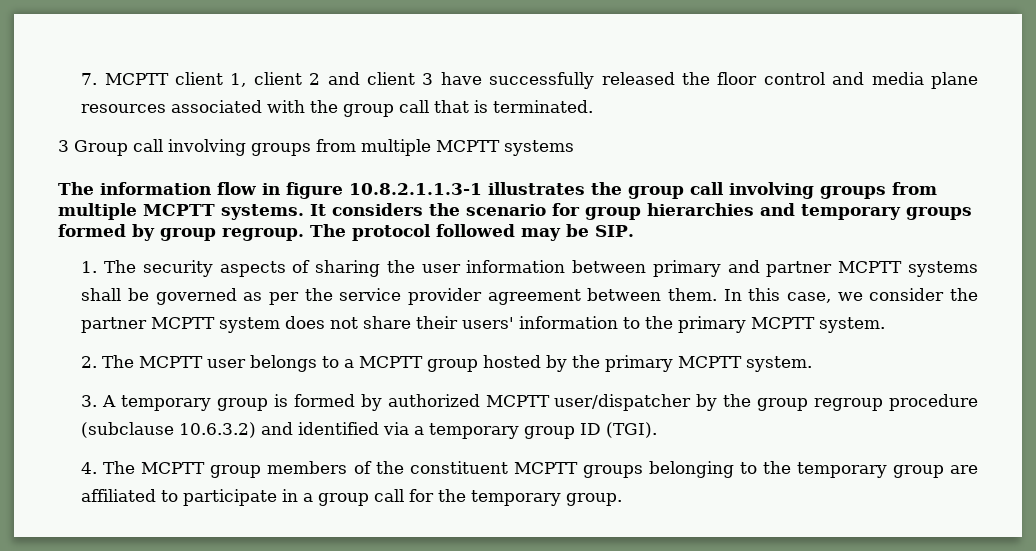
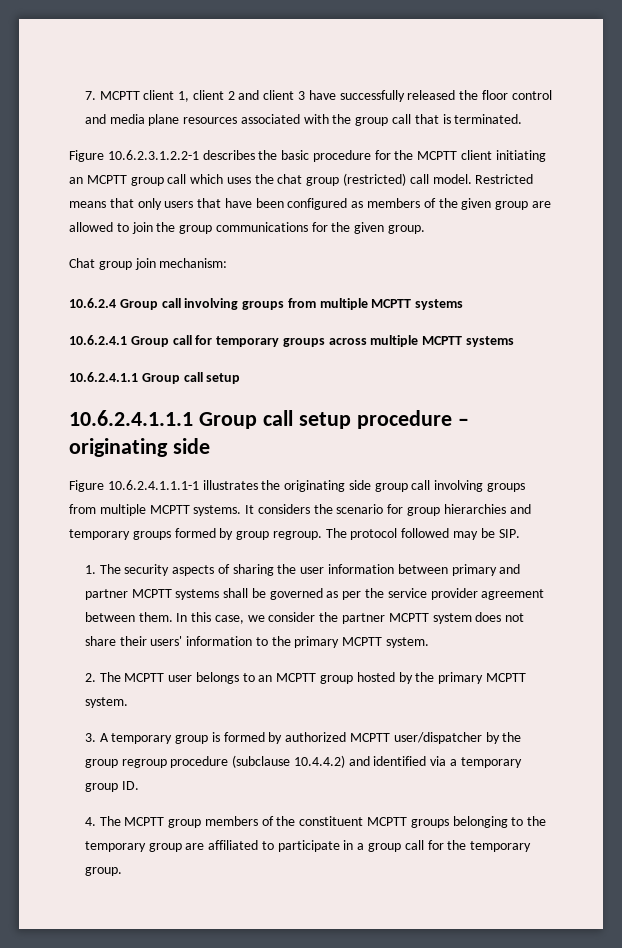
- 3 Group call involving groups from multiple MCPTT systems
+ Figure 10.6.2.3.1.2.2-1 describes the basic procedure for the MCPTT client initiating an MCPTT group call which uses the chat group (restricted) call model. Restricted means that only users that have been configured as members of the given group are allowed to join the group communications for the given group.
+ Chat group join mechanism:
+ 10.6.2.4 Group call involving groups from multiple MCPTT systems
- The information flow in figure 10.8.2.1.1.3-1 illustrates the group call involving groups from multiple MCPTT systems.
+ 10.6.2.4.1 Group call for temporary groups across multiple MCPTT systems
+ 10.6.2.4.1.1 Group call setup
+ 10.6.2.4.1.1.1 Group call setup procedure – originating side
+ Figure 10.6.2.4.1.1.1-1 illustrates the originating side group call involving groups from multiple MCPTT systems.
- 2. The MCPTT user belongs to a MCPTT group hosted by the primary MCPTT system.
+ 2. The MCPTT user belongs to an MCPTT group hosted by the primary MCPTT system.
- 3. A temporary group is formed by authorized MCPTT user/dispatcher by the group regroup procedure (subclause 10.6.3.2) and identified via a temporary group ID (TGI).
+ 3. A temporary group is formed by authorized MCPTT user/dispatcher by the group regroup procedure (subclause 10.4.4.2) and identified via a temporary group ID.

